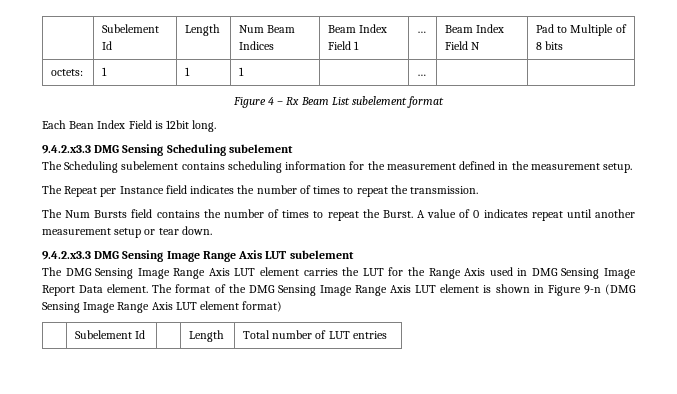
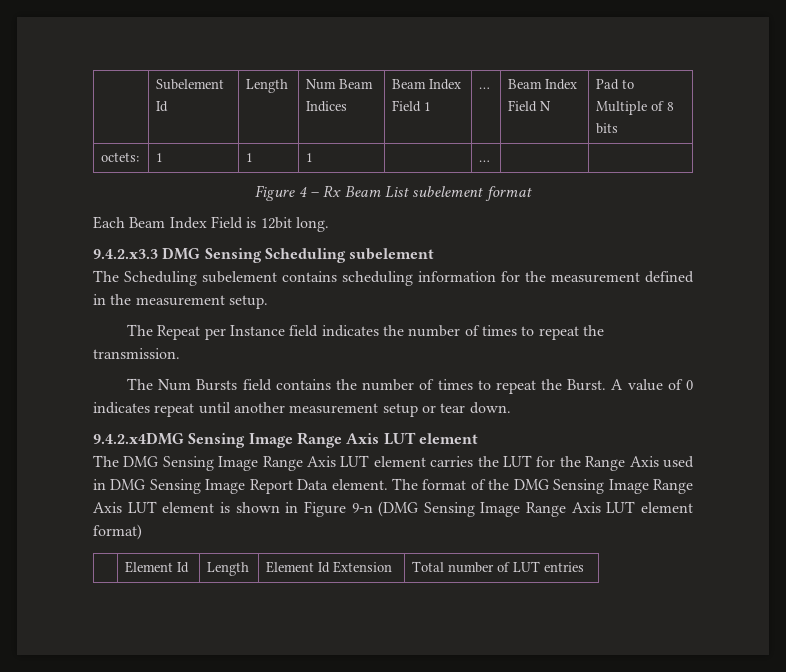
- Each Bean Index Field is 12bit long.
+ Each Beam Index Field is 12bit long.
- 9.4.2.x3.3 DMG Sensing Image Range Axis LUT subelement
+ 9.4.2.x4DMG Sensing Image Range Axis LUT element
- | Subelement Id | | Length | Total number of LUT entries
+ | Element Id | Length | Element Id Extension | Total number of LUT entries

